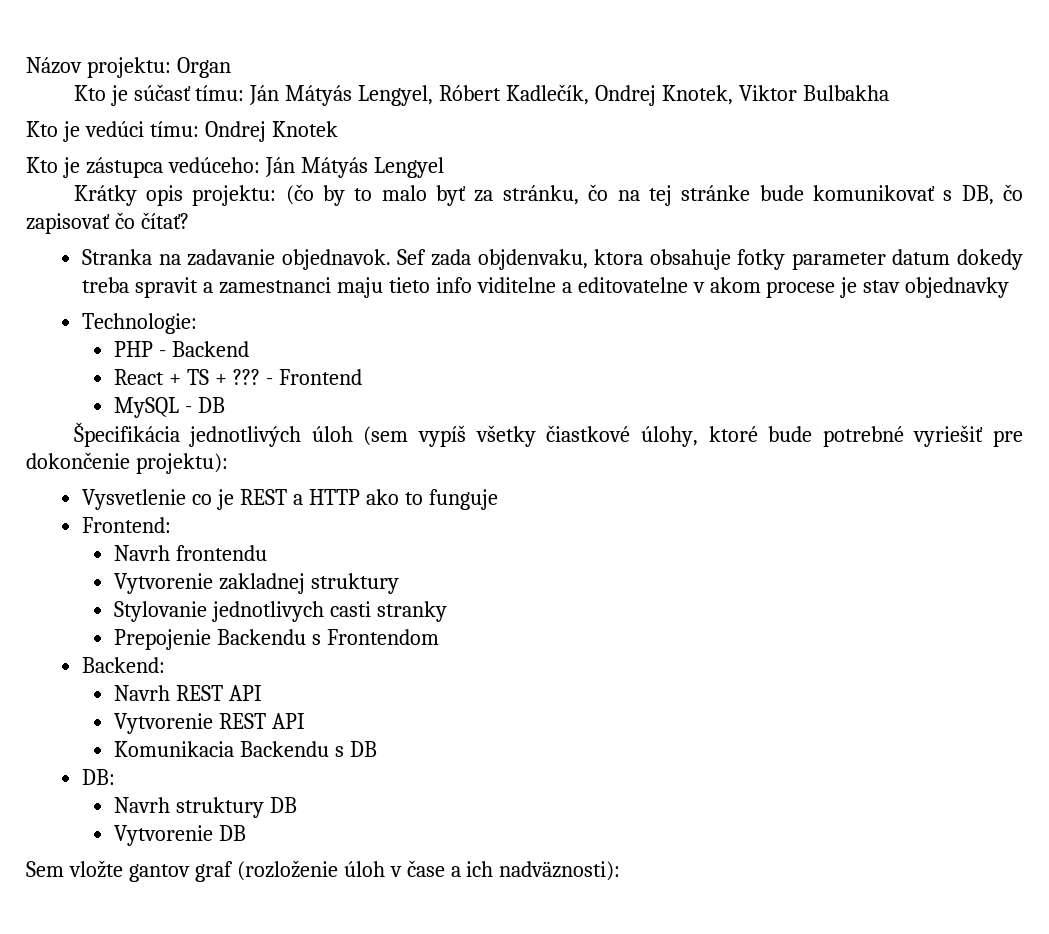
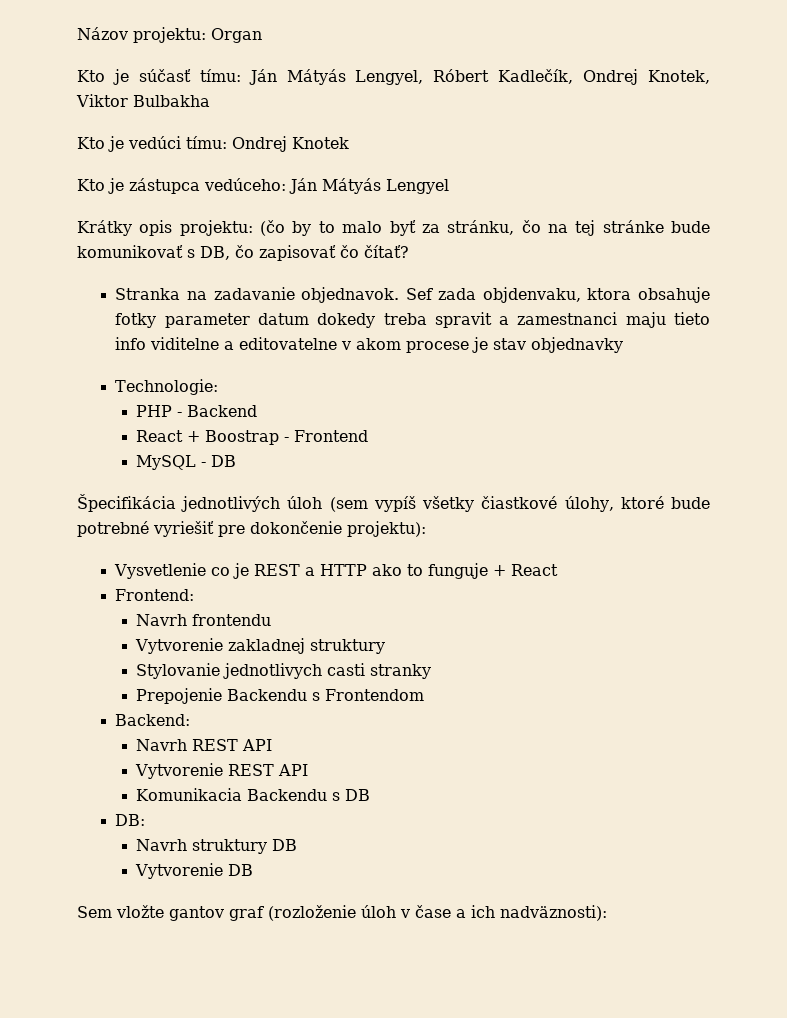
- React + TS + ??? - Frontend
+ React + Boostrap - Frontend
- Vysvetlenie co je REST a HTTP ako to funguje
+ Vysvetlenie co je REST a HTTP ako to funguje + React

